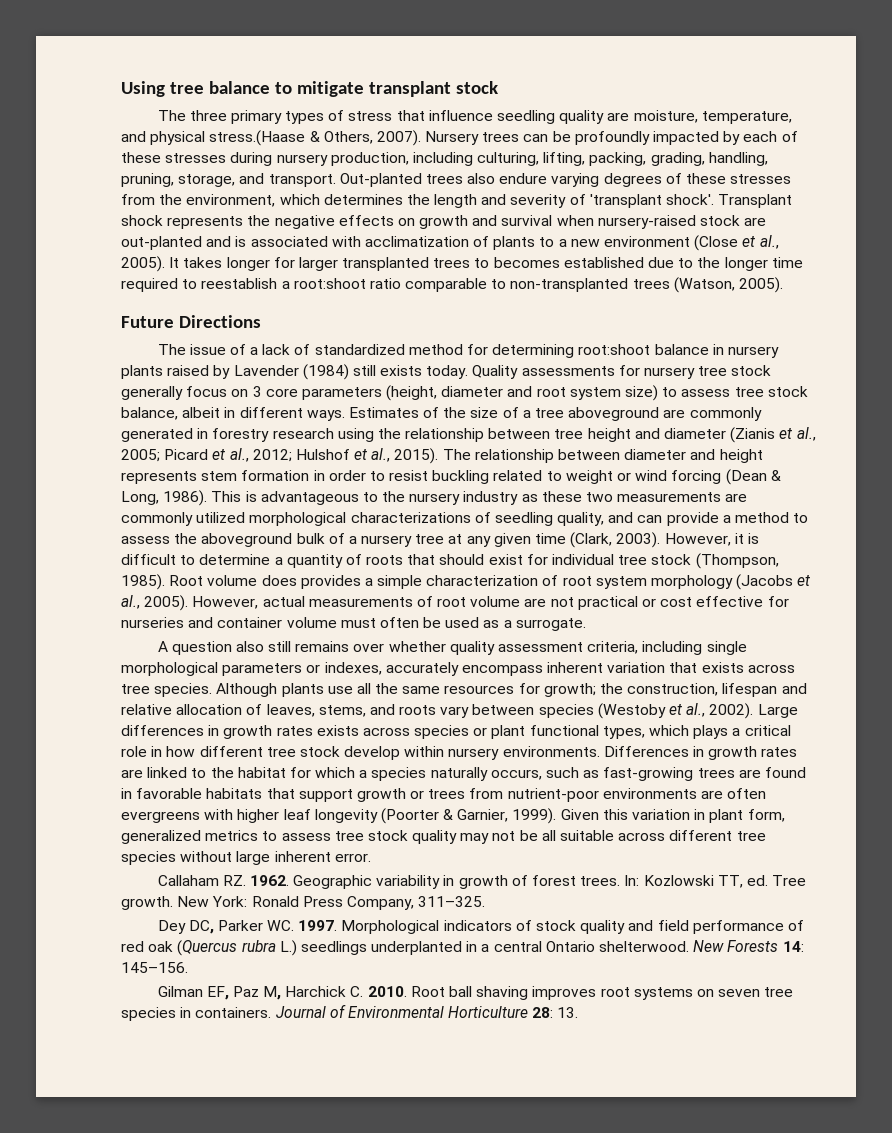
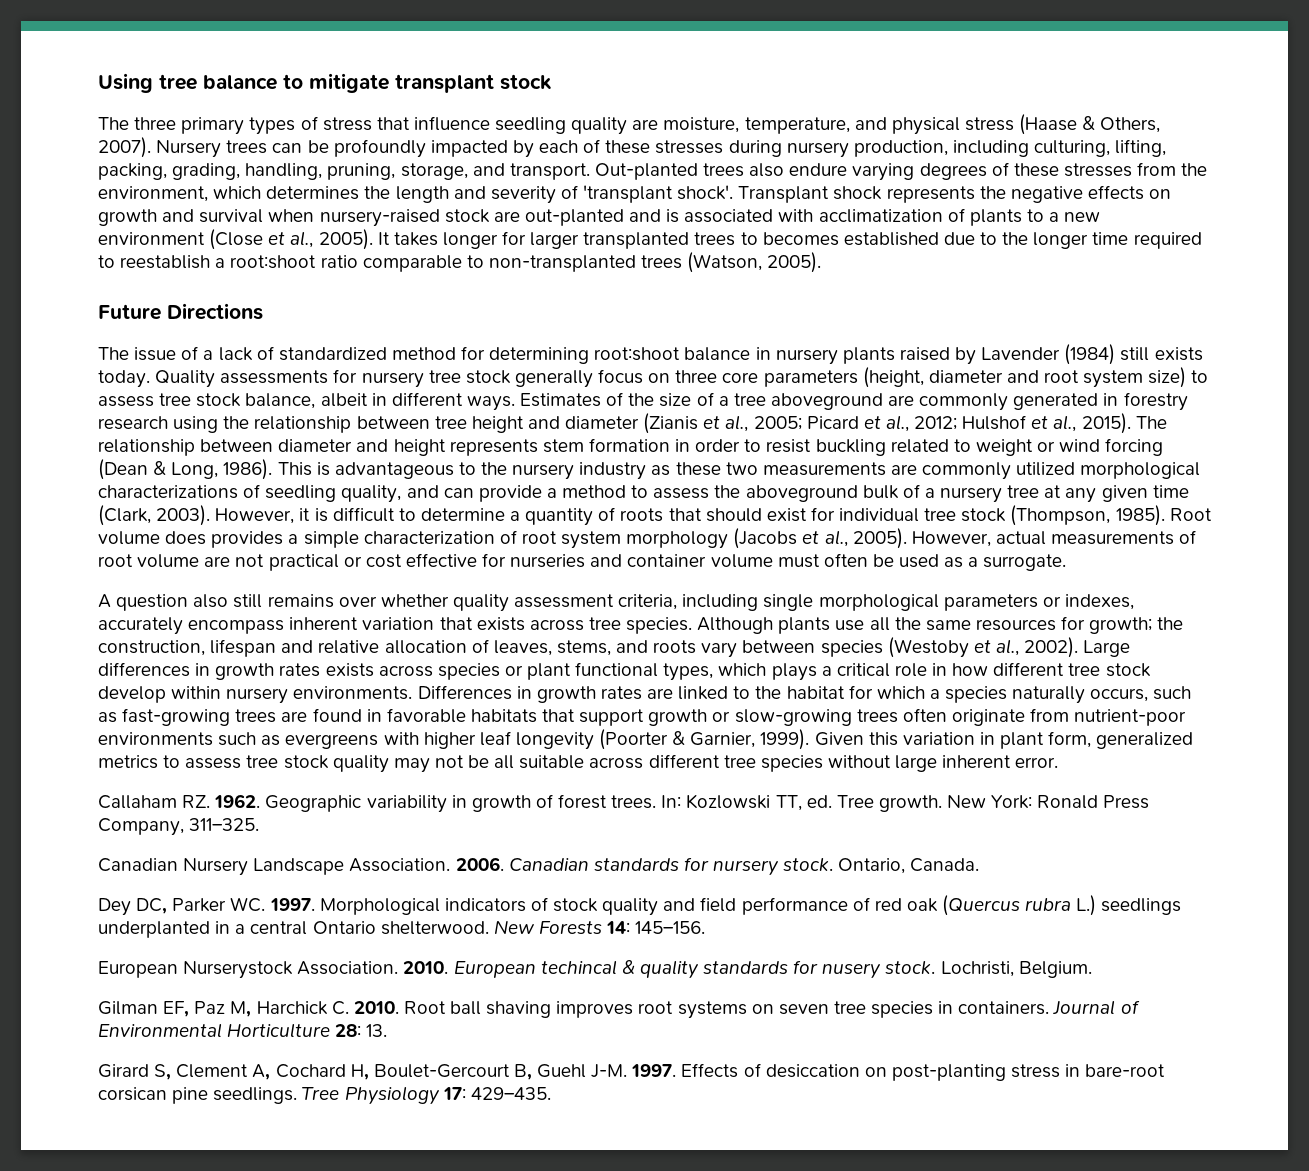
- The three primary types of stress that influence seedling quality are moisture, temperature, and physical stress.(Haase & Others, 2007).
+ The three primary types of stress that influence seedling quality are moisture, temperature, and physical stress (Haase & Others, 2007).
- Quality assessments for nursery tree stock generally focus on 3 core parameters (height, diameter and root system size) to assess tree stock balance, albeit in different ways.
+ Quality assessments for nursery tree stock generally focus on three core parameters (height, diameter and root system size) to assess tree stock balance, albeit in different ways.
- Differences in growth rates are linked to the habitat for which a species naturally occurs, such as fast-growing trees are found in favorable habitats that support growth or trees from nutrient-poor environments are often evergreens with higher leaf longevity (Poorter & Garnier, 1999).
+ Differences in growth rates are linked to the habitat for which a species naturally occurs, such as fast-growing trees are found in favorable habitats that support growth or slow-growing trees often originate from nutrient-poor environments such as evergreens with higher leaf longevity (Poorter & Garnier, 1999).
+ Canadian Nursery Landscape Association. 2006. Canadian standards for nursery stock. Ontario, Canada.
+ European Nurserystock Association. 2010. European techincal & quality standards for nusery stock. Lochristi, Belgium.
+ Girard S, Clement A, Cochard H, Boulet-Gercourt B, Guehl J-M. 1997. Effects of desiccation on post-planting stress in bare-root corsican pine seedlings. Tree Physiology 17: 429–435.

